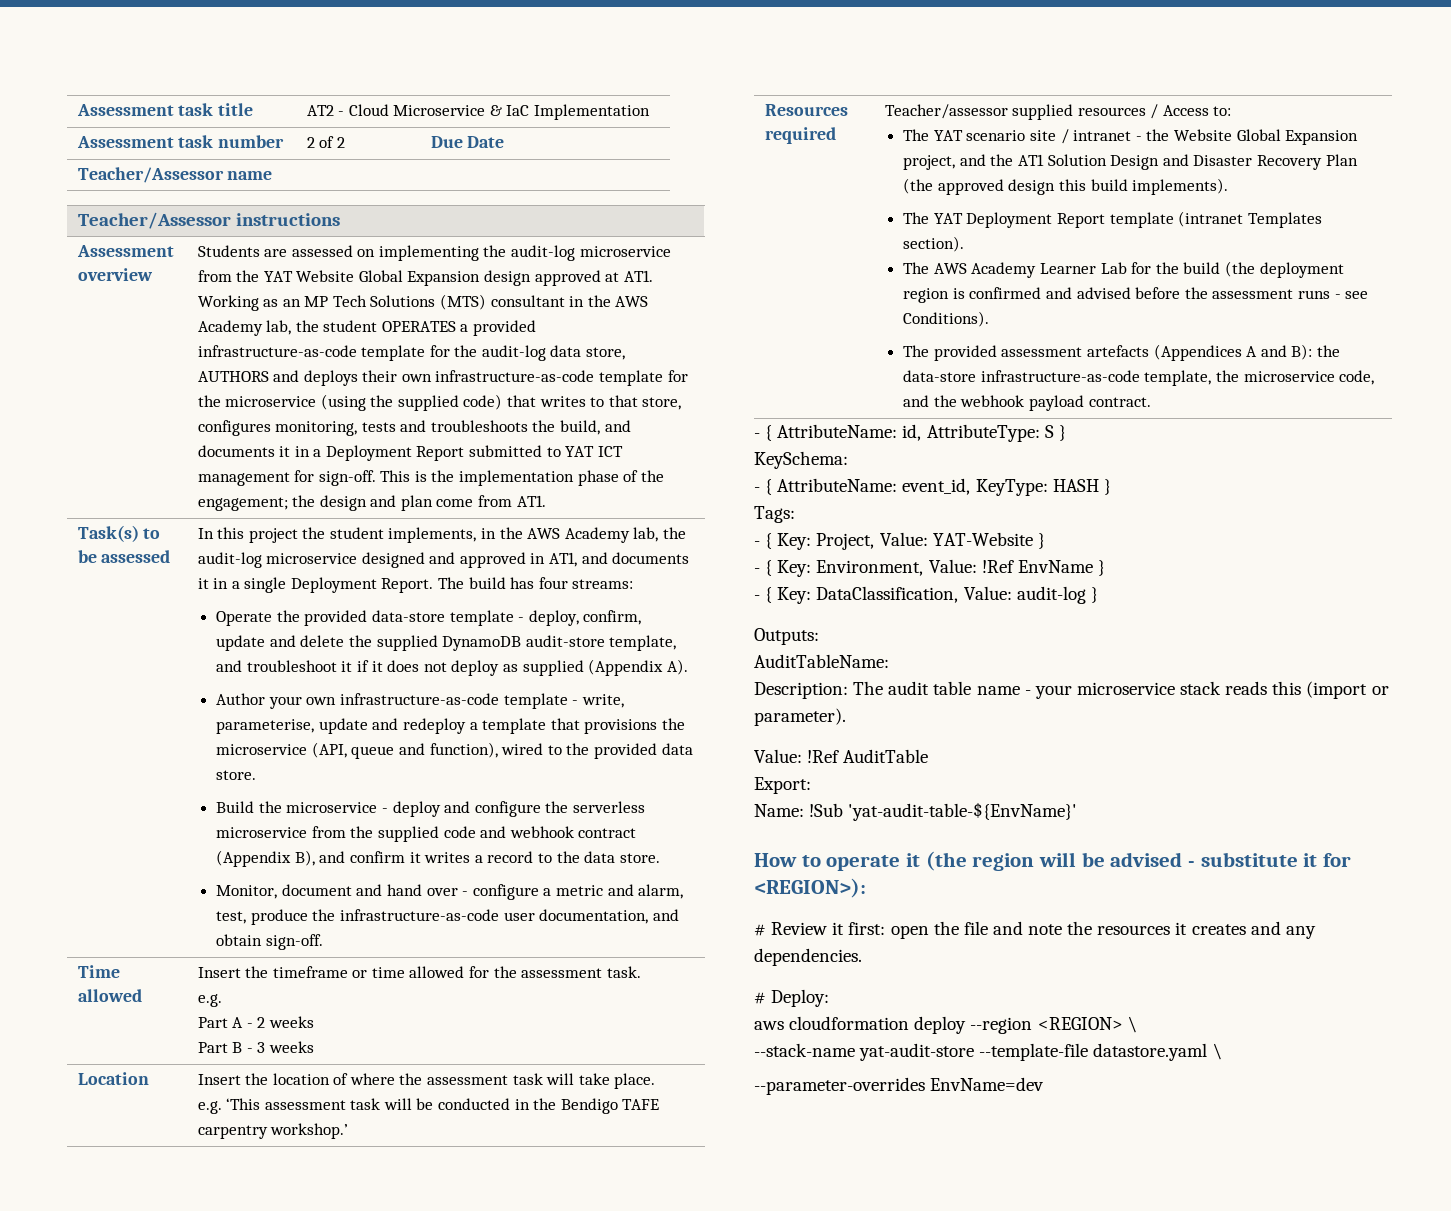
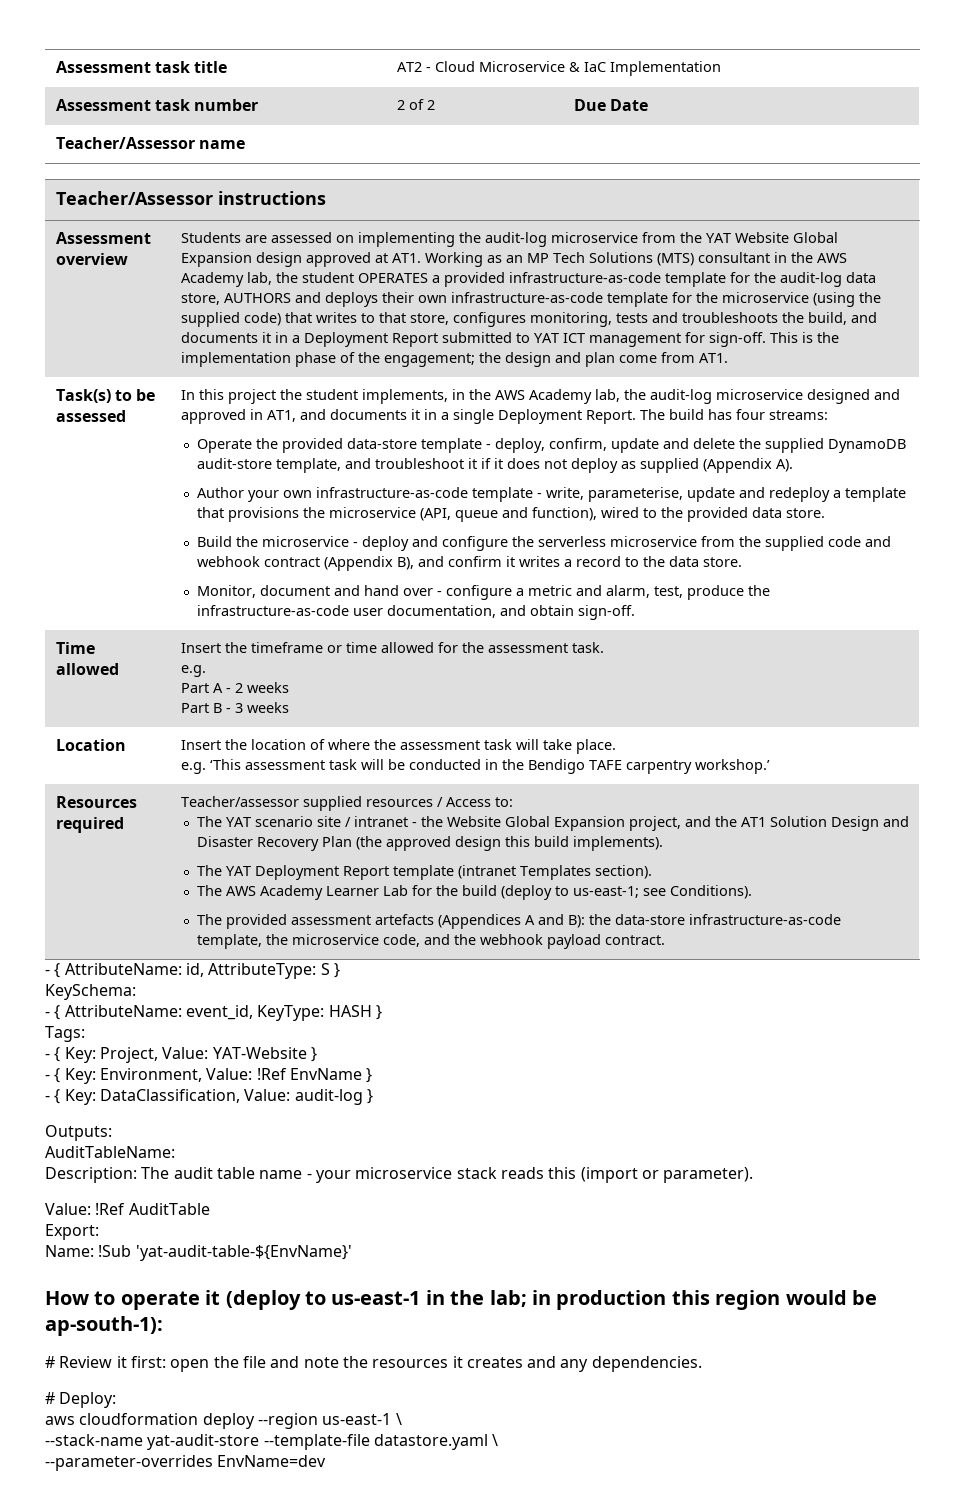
- The AWS Academy Learner Lab for the build (the deployment region is confirmed and advised before the assessment runs - see Conditions).
+ The AWS Academy Learner Lab for the build (deploy to us-east-1; see Conditions).
- How to operate it (the region will be advised - substitute it for <REGION>):
+ How to operate it (deploy to us-east-1 in the lab; in production this region would be ap-south-1):
- aws cloudformation deploy --region <REGION> \
+ aws cloudformation deploy --region us-east-1 \

